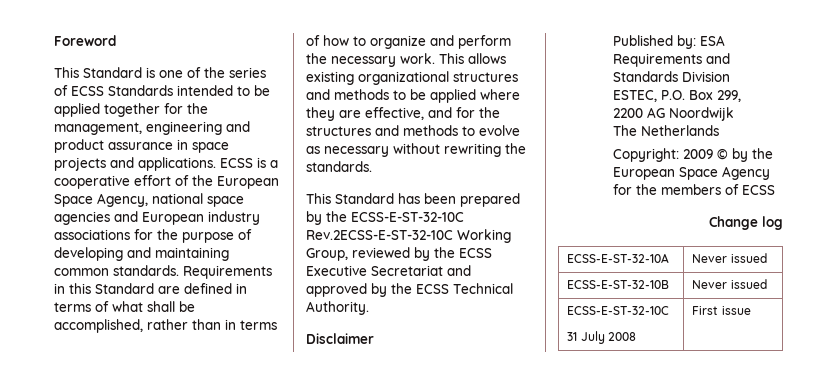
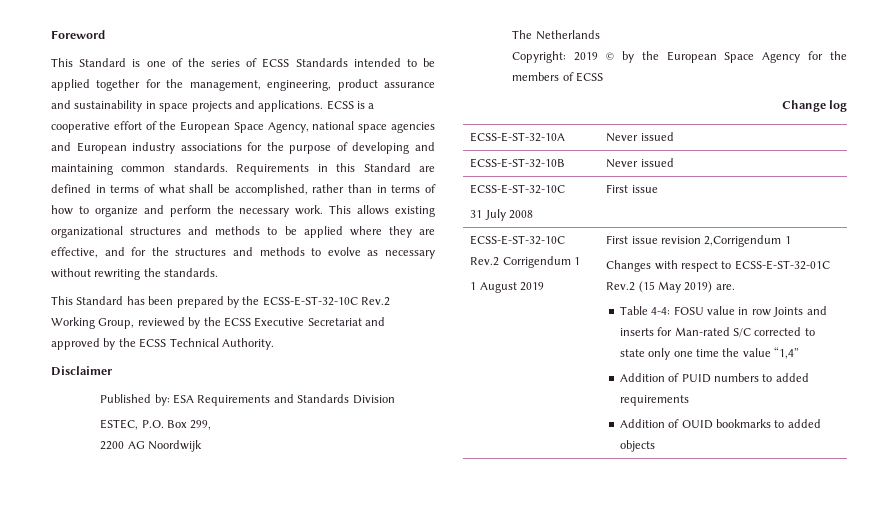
- This Standard is one of the series of ECSS Standards intended to be applied together for the management, engineering and product assurance in space projects and applications.
+ This Standard is one of the series of ECSS Standards intended to be applied together for the management, engineering, product assurance and sustainability in space projects and applications.
- This Standard has been prepared by the ECSS-E-ST-32-10C Rev.2ECSS-E-ST-32-10C Working Group, reviewed by the ECSS Executive Secretariat and approved by the ECSS Technical Authority.
+ This Standard has been prepared by the ECSS-E-ST-32-10C Rev.2 Working Group, reviewed by the ECSS Executive Secretariat and approved by the ECSS Technical Authority.
- Copyright: 2009 © by the European Space Agency for the members of ECSS
+ Copyright: 2019 © by the European Space Agency for the members of ECSS
+ ECSS-E-ST-32-10C Rev.2 Corrigendum 1
+ 1 August 2019 | First issue revision 2,Corrigendum 1
+ Changes with respect to ECSS-E-ST-32-01C Rev.2 (15 May 2019) are.
+ Table 4-4: FOSU value in row Joints and inserts for Man-rated S/C corrected to state only one time the value “1,4”
+ Addition of PUID numbers to added requirements
+ Addition of OUID bookmarks to added objects

